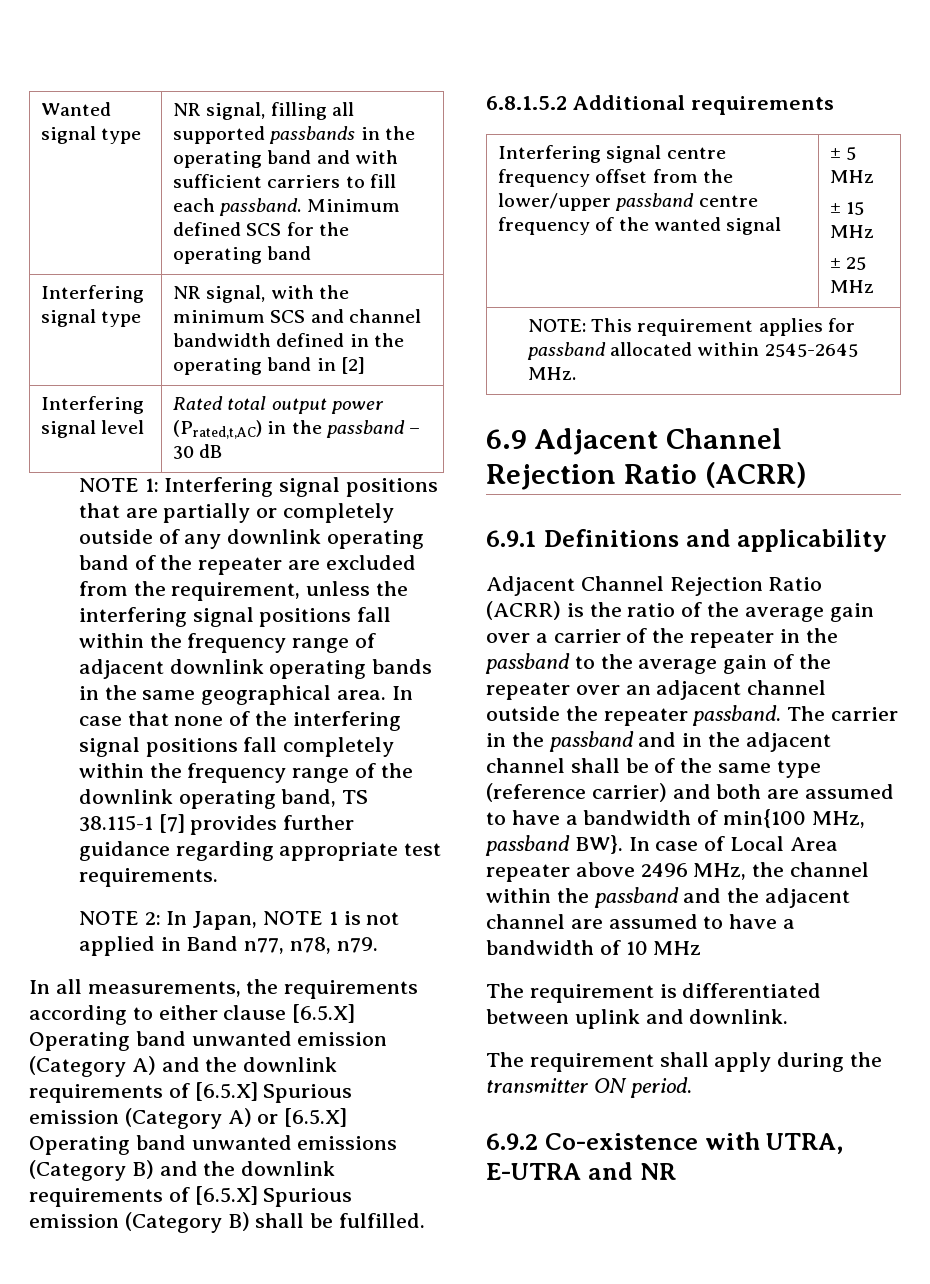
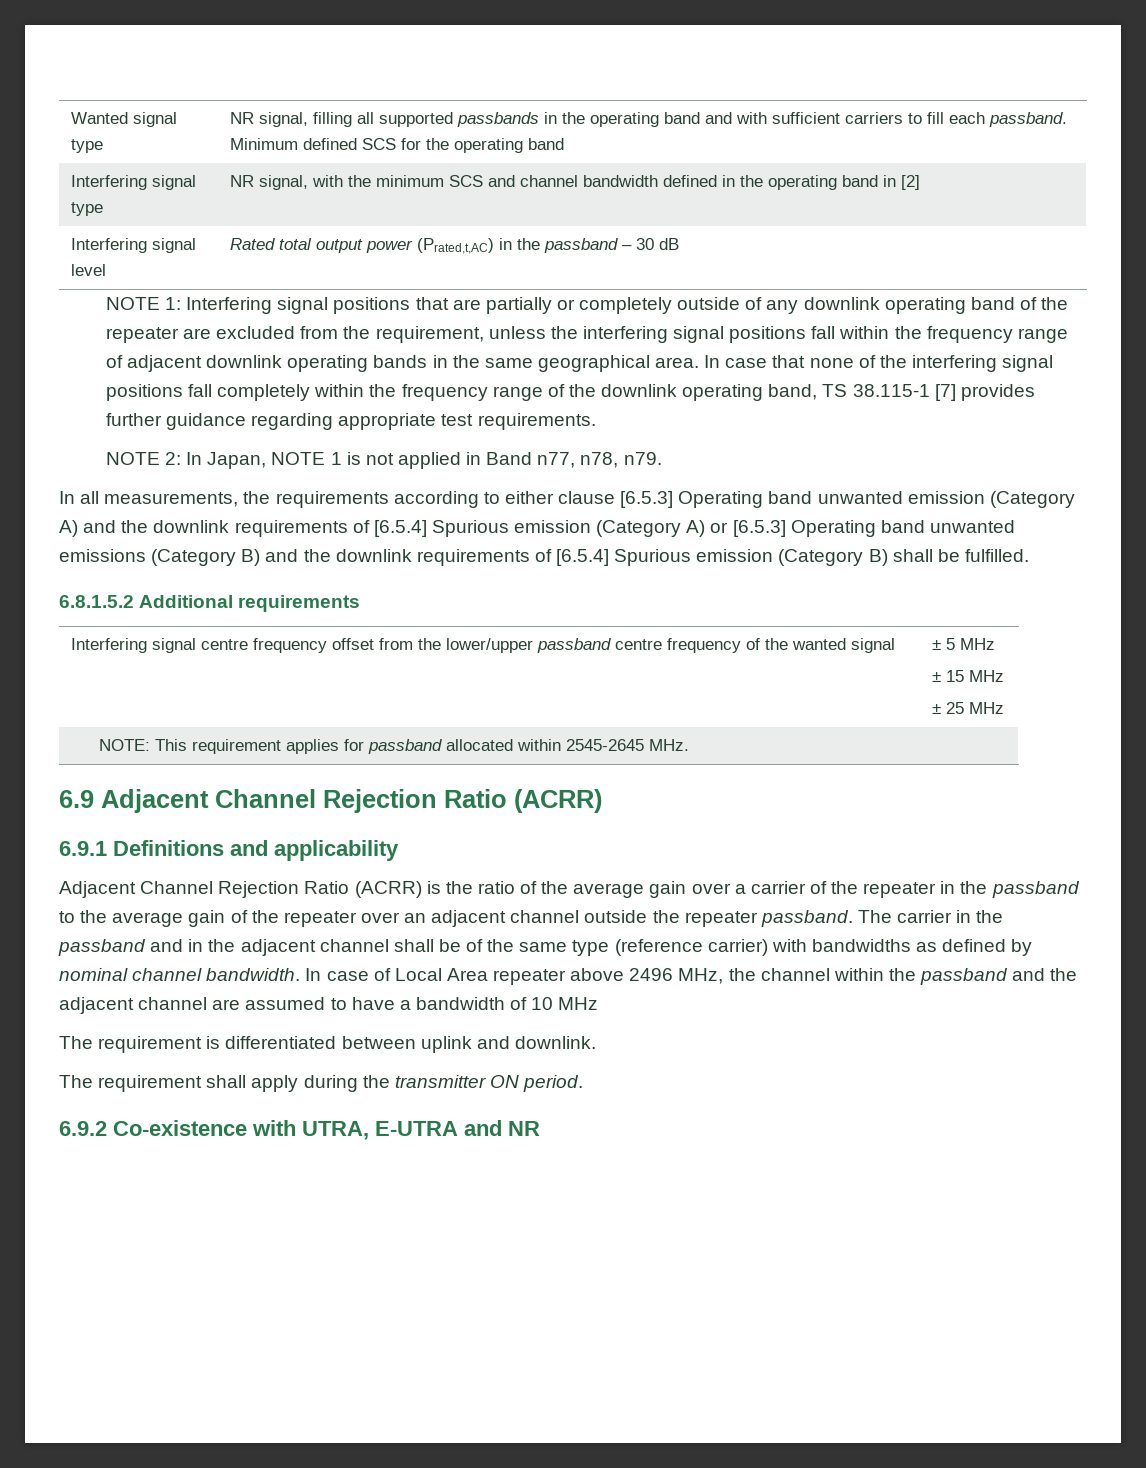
- In all measurements, the requirements according to either clause [6.5.X] Operating band unwanted emission (Category A) and the downlink requirements of [6.5.X] Spurious emission (Category A) or [6.5.X] Operating band unwanted emissions (Category B) and the downlink requirements of [6.5.X] Spurious emission (Category B) shall be fulfilled.
+ In all measurements, the requirements according to either clause [6.5.3] Operating band unwanted emission (Category A) and the downlink requirements of [6.5.4] Spurious emission (Category A) or [6.5.3] Operating band unwanted emissions (Category B) and the downlink requirements of [6.5.4] Spurious emission (Category B) shall be fulfilled.
- The carrier in the passband and in the adjacent channel shall be of the same type (reference carrier) and both are assumed to have a bandwidth of min{100 MHz, passband BW}. In case of Local Area repeater above 2496 MHz, the channel within the passband and the adjacent channel are assumed to have a bandwidth of 10 MHz
+ The carrier in the passband and in the adjacent channel shall be of the same type (reference carrier) with bandwidths as defined by nominal channel bandwidth. In case of Local Area repeater above 2496 MHz, the channel within the passband and the adjacent channel are assumed to have a bandwidth of 10 MHz

